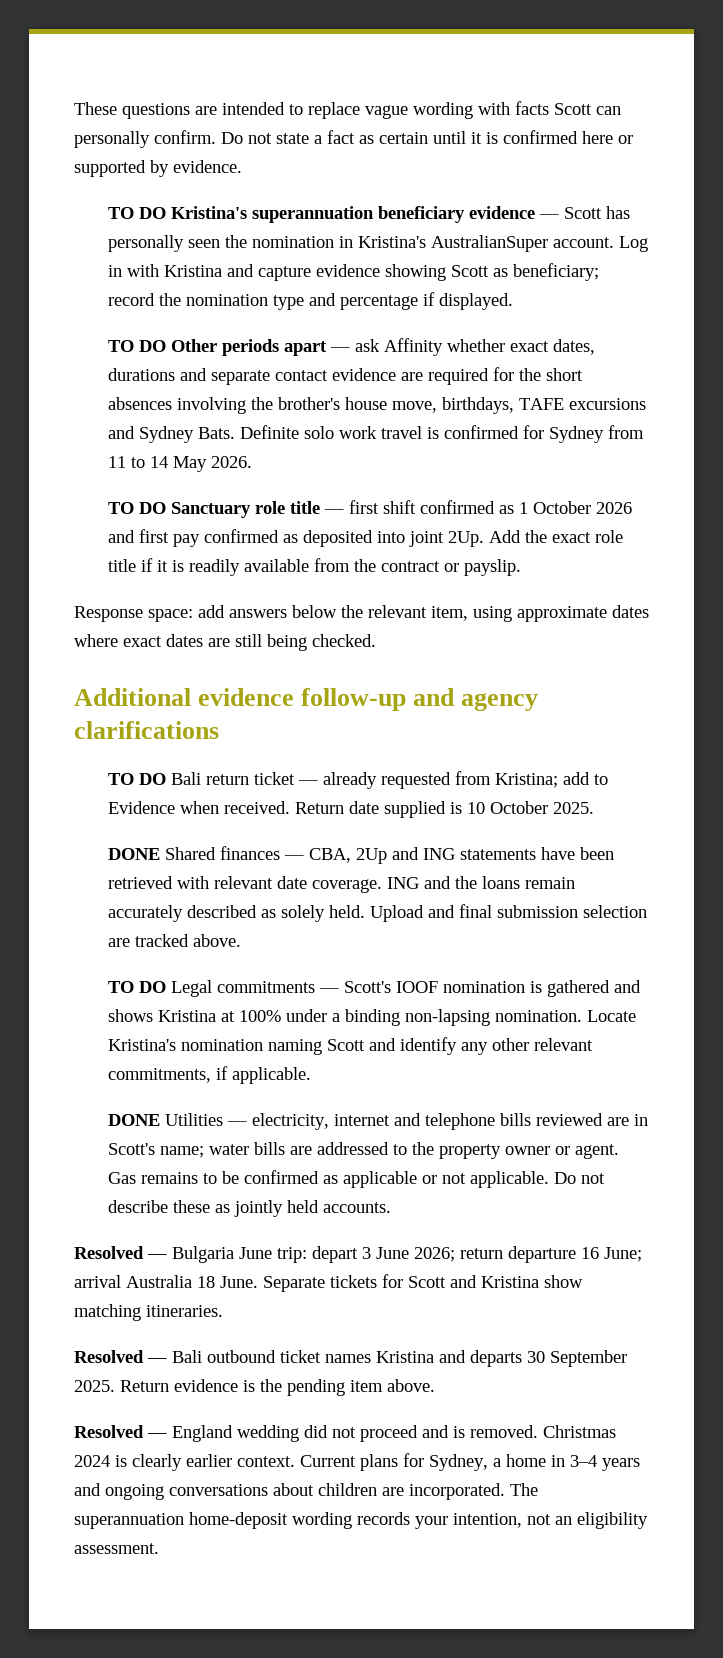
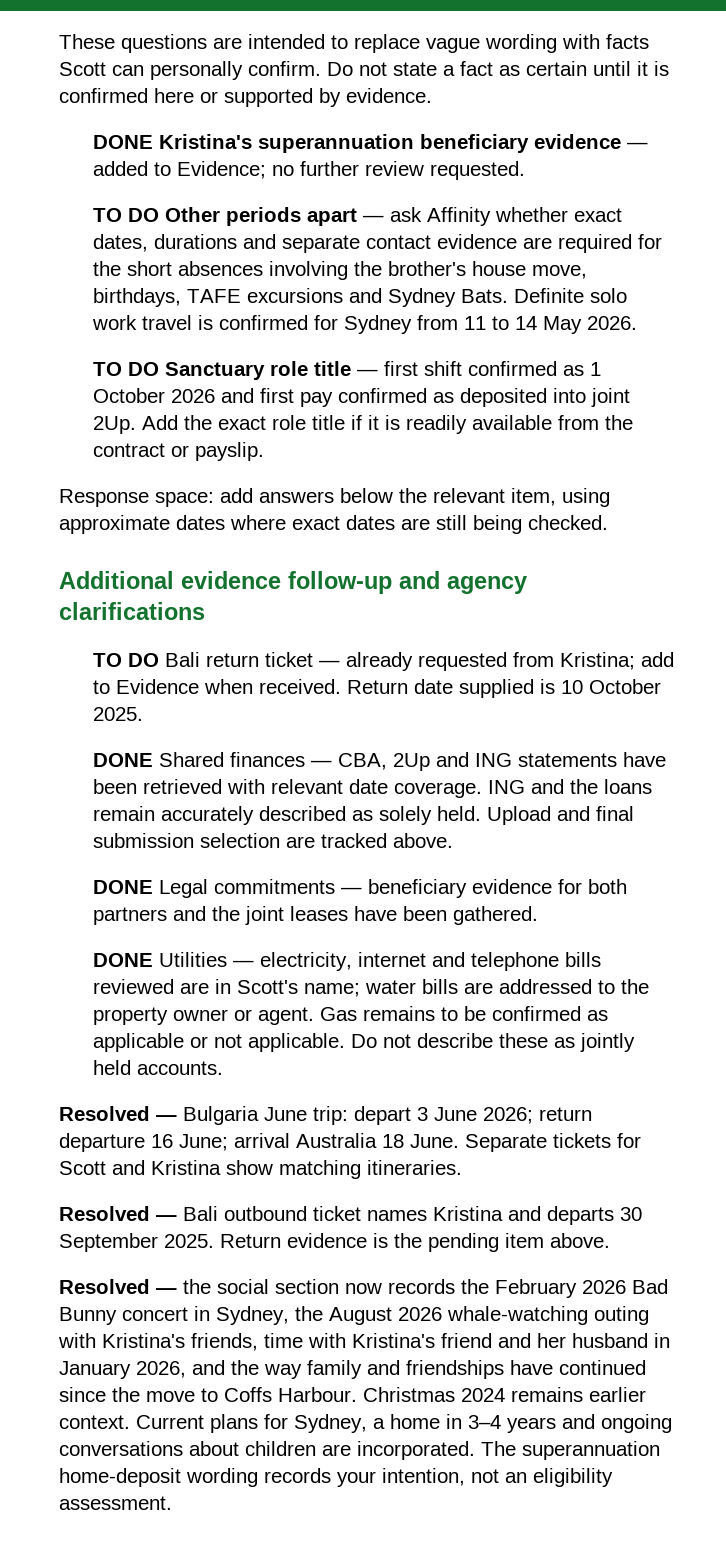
- TO DO Kristina's superannuation beneficiary evidence — Scott has personally seen the nomination in Kristina's AustralianSuper account. Log in with Kristina and capture evidence showing Scott as beneficiary; record the nomination type and percentage if displayed.
+ DONE Kristina's superannuation beneficiary evidence — added to Evidence; no further review requested.
- TO DO Legal commitments — Scott's IOOF nomination is gathered and shows Kristina at 100% under a binding non-lapsing nomination. Locate Kristina's nomination naming Scott and identify any other relevant commitments, if applicable.
+ DONE Legal commitments — beneficiary evidence for both partners and the joint leases have been gathered.
- Resolved — England wedding did not proceed and is removed. Christmas 2024 is clearly earlier context.
+ Resolved — the social section now records the February 2026 Bad Bunny concert in Sydney, the August 2026 whale-watching outing with Kristina's friends, time with Kristina's friend and her husband in January 2026, and the way family and friendships have continued since the move to Coffs Harbour. Christmas 2024 remains earlier context.

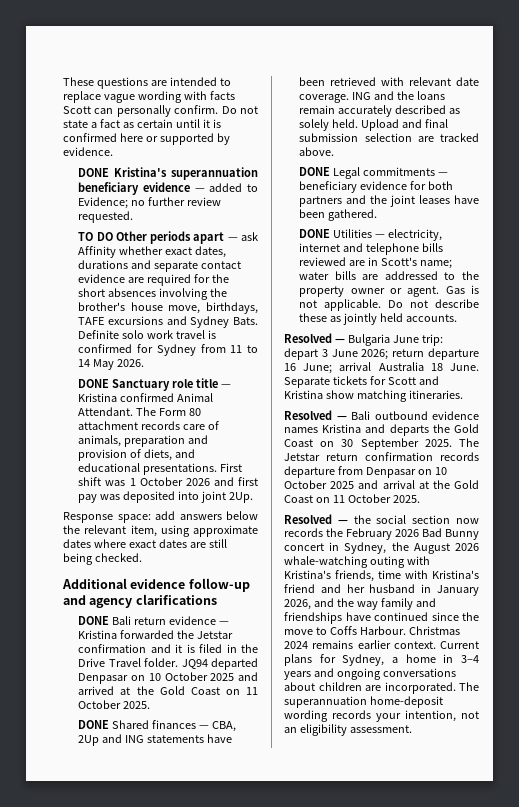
- TO DO Sanctuary role title — first shift confirmed as 1 October 2026 and first pay confirmed as deposited into joint 2Up. Add the exact role title if it is readily available from the contract or payslip.
+ DONE Sanctuary role title — Kristina confirmed Animal Attendant. The Form 80 attachment records care of animals, preparation and provision of diets, and educational presentations. First shift was 1 October 2026 and first pay was deposited into joint 2Up.
- TO DO Bali return ticket — already requested from Kristina; add to Evidence when received. Return date supplied is 10 October 2025.
+ DONE Bali return evidence — Kristina forwarded the Jetstar confirmation and it is filed in the Drive Travel folder. JQ94 departed Denpasar on 10 October 2025 and arrived at the Gold Coast on 11 October 2025.
- Gas remains to be confirmed as applicable or not applicable.
+ Gas is not applicable.
- Resolved — Bali outbound ticket names Kristina and departs 30 September 2025. Return evidence is the pending item above.
+ Resolved — Bali outbound evidence names Kristina and departs the Gold Coast on 30 September 2025. The Jetstar return confirmation records departure from Denpasar on 10 October 2025 and arrival at the Gold Coast on 11 October 2025.

